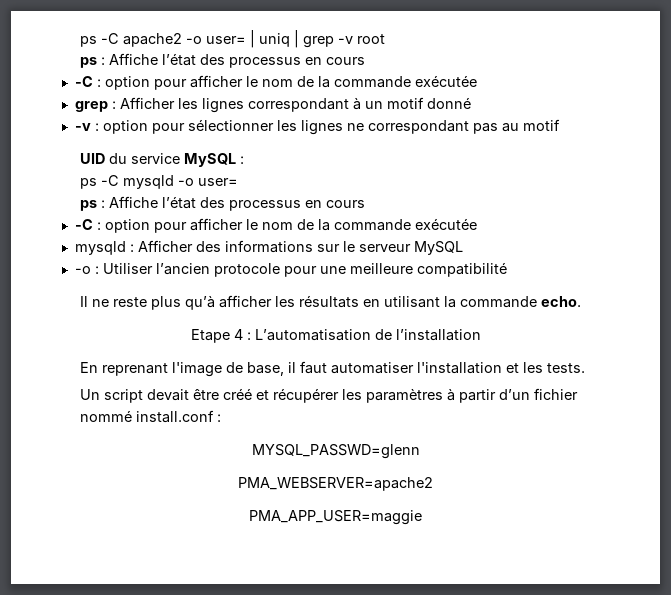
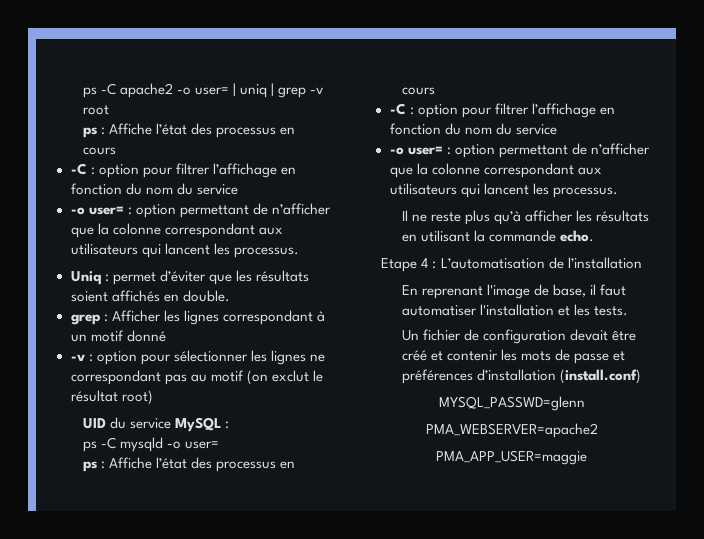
  ps -C apache2 -o user= | uniq | grep -v root
  ps : Affiche l’état des processus en cours
- -C : option pour afficher le nom de la commande exécutée
+ -C : option pour filtrer l’affichage en fonction du nom du service
+ -o user= : option permettant de n’afficher que la colonne correspondant aux utilisateurs qui lancent les processus.
+ Uniq : permet d’éviter que les résultats soient affichés en double.
- -v : option pour sélectionner les lignes ne correspondant pas au motif
+ -v : option pour sélectionner les lignes ne correspondant pas au motif (on exclut le résultat root)
  ps -C mysqld -o user=
  ps : Affiche l’état des processus en cours
- -C : option pour afficher le nom de la commande exécutée
- mysqld : Afficher des informations sur le serveur MySQL
- -o : Utiliser l’ancien protocole pour une meilleure compatibilité
+ -C : option pour filtrer l’affichage en fonction du nom du service
+ -o user= : option permettant de n’afficher que la colonne correspondant aux utilisateurs qui lancent les processus.
- Un script devait être créé et récupérer les paramètres à partir d’un fichier nommé install.conf :
+ Un fichier de configuration devait être créé et contenir les mots de passe et préférences d’installation (install.conf)

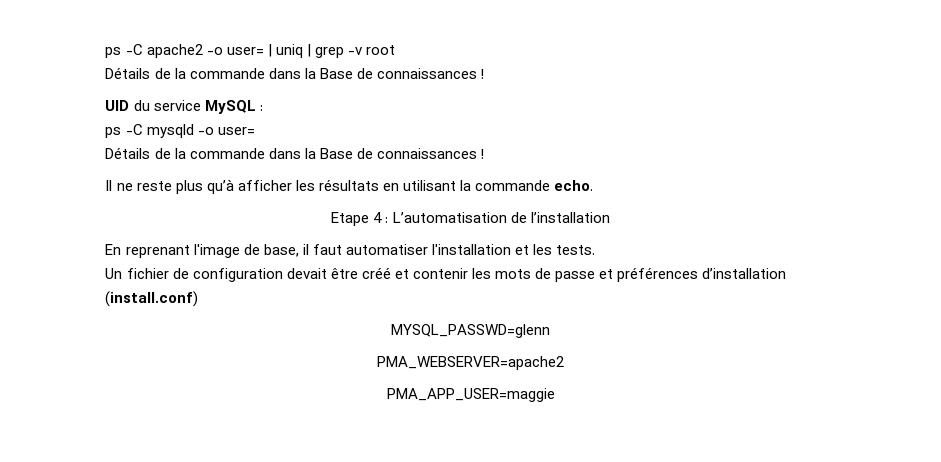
  ps -C apache2 -o user= | uniq | grep -v root
- ps : Affiche l’état des processus en cours
- -C : option pour filtrer l’affichage en fonction du nom du service
- -o user= : option permettant de n’afficher que la colonne correspondant aux utilisateurs qui lancent les processus.
- Uniq : permet d’éviter que les résultats soient affichés en double.
- grep : Afficher les lignes correspondant à un motif donné
- -v : option pour sélectionner les lignes ne correspondant pas au motif (on exclut le résultat root)
+ Détails de la commande dans la Base de connaissances !
  ps -C mysqld -o user=
- ps : Affiche l’état des processus en cours
- -C : option pour filtrer l’affichage en fonction du nom du service
- -o user= : option permettant de n’afficher que la colonne correspondant aux utilisateurs qui lancent les processus.
+ Détails de la commande dans la Base de connaissances !

